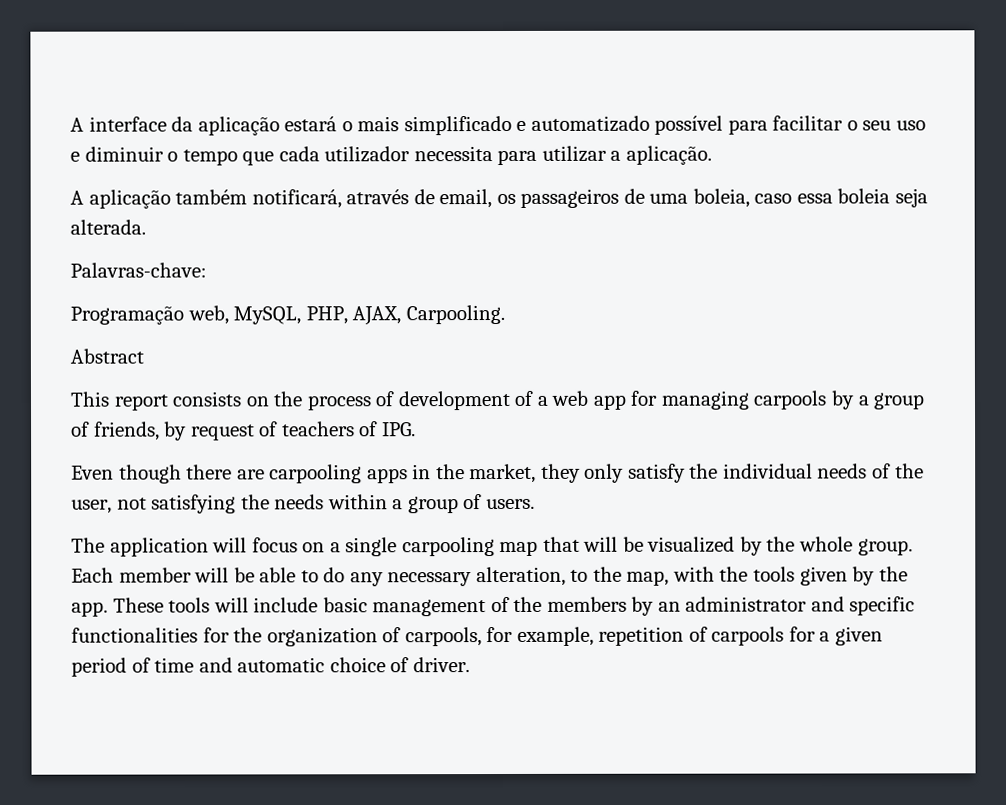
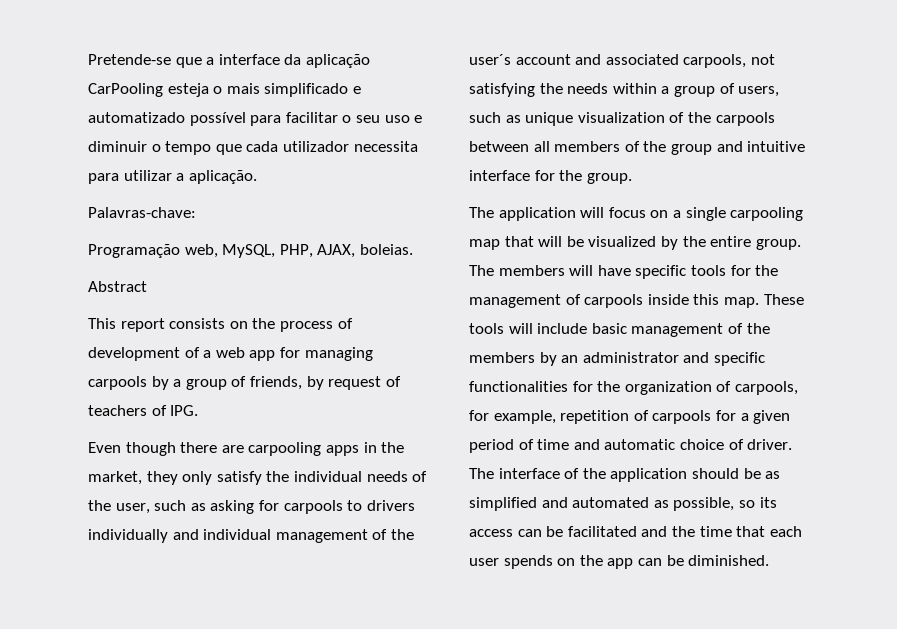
- A interface da aplicação estará o mais simplificado e automatizado possível para facilitar o seu uso e diminuir o tempo que cada utilizador necessita para utilizar a aplicação.
+ Pretende-se que a interface da aplicação CarPooling esteja o mais simplificado e automatizado possível para facilitar o seu uso e diminuir o tempo que cada utilizador necessita para utilizar a aplicação.
- A aplicação também notificará, através de email, os passageiros de uma boleia, caso essa boleia seja alterada.
- Programação web, MySQL, PHP, AJAX, Carpooling.
+ Programação web, MySQL, PHP, AJAX, boleias.
- Even though there are carpooling apps in the market, they only satisfy the individual needs of the user, not satisfying the needs within a group of users.
+ Even though there are carpooling apps in the market, they only satisfy the individual needs of the user, such as asking for carpools to drivers individually and individual management of the user´s account and associated carpools, not satisfying the needs within a group of users, such as unique visualization of the carpools between all members of the group and intuitive interface for the group.
- The application will focus on a single carpooling map that will be visualized by the whole group. Each member will be able to do any necessary alteration, to the map, with the tools given by the app.
+ The application will focus on a single carpooling map that will be visualized by the entire group. The members will have specific tools for the management of carpools inside this map.
+ The interface of the application should be as simplified and automated as possible, so its access can be facilitated and the time that each user spends on the app can be diminished.

